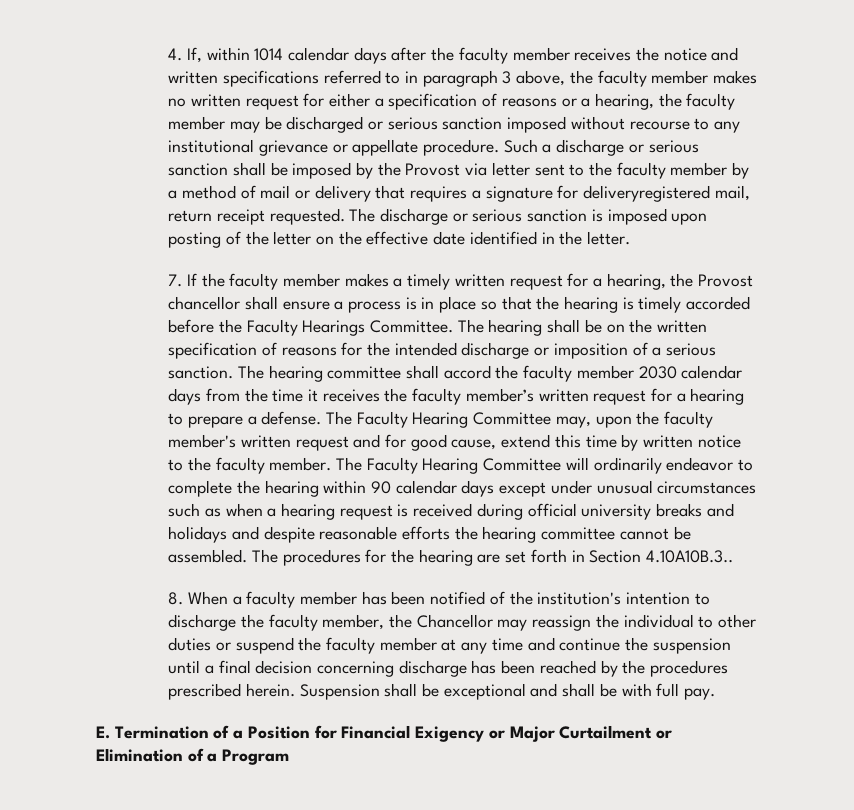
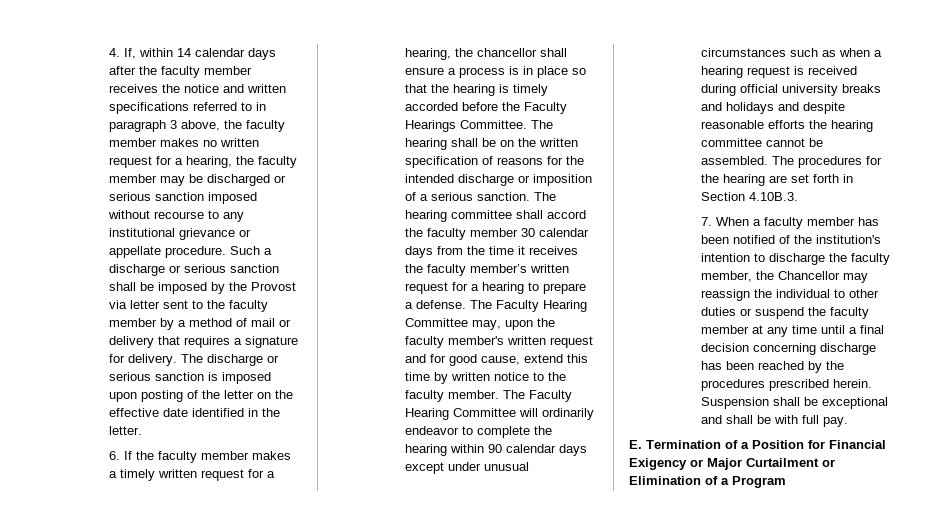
- 4. If, within 1014 calendar days after the faculty member receives the notice and written specifications referred to in paragraph 3 above, the faculty member makes no written request for either a specification of reasons or a hearing, the faculty member may be discharged or serious sanction imposed without recourse to any institutional grievance or appellate procedure.
+ 4. If, within 14 calendar days after the faculty member receives the notice and written specifications referred to in paragraph 3 above, the faculty member makes no written request for a hearing, the faculty member may be discharged or serious sanction imposed without recourse to any institutional grievance or appellate procedure.
- Such a discharge or serious sanction shall be imposed by the Provost via letter sent to the faculty member by a method of mail or delivery that requires a signature for deliveryregistered mail, return receipt requested.
+ Such a discharge or serious sanction shall be imposed by the Provost via letter sent to the faculty member by a method of mail or delivery that requires a signature for delivery.
- 7. If the faculty member makes a timely written request for a hearing, the Provost chancellor shall ensure a process is in place so that the hearing is timely accorded before the Faculty Hearings Committee.
+ 6. If the faculty member makes a timely written request for a hearing, the chancellor shall ensure a process is in place so that the hearing is timely accorded before the Faculty Hearings Committee.
- The hearing committee shall accord the faculty member 2030 calendar days from the time it receives the faculty member’s written request for a hearing to prepare a defense.
+ The hearing committee shall accord the faculty member 30 calendar days from the time it receives the faculty member’s written request for a hearing to prepare a defense.
- The procedures for the hearing are set forth in Section 4.10A10B.3..
- 8. When a faculty member has been notified of the institution's intention to discharge the faculty member, the Chancellor may reassign the individual to other duties or suspend the faculty member at any time and continue the suspension until a final decision concerning discharge has been reached by the procedures prescribed herein.
+ The procedures for the hearing are set forth in Section 4.10B.3.
+ 7. When a faculty member has been notified of the institution's intention to discharge the faculty member, the Chancellor may reassign the individual to other duties or suspend the faculty member at any time until a final decision concerning discharge has been reached by the procedures prescribed herein.

